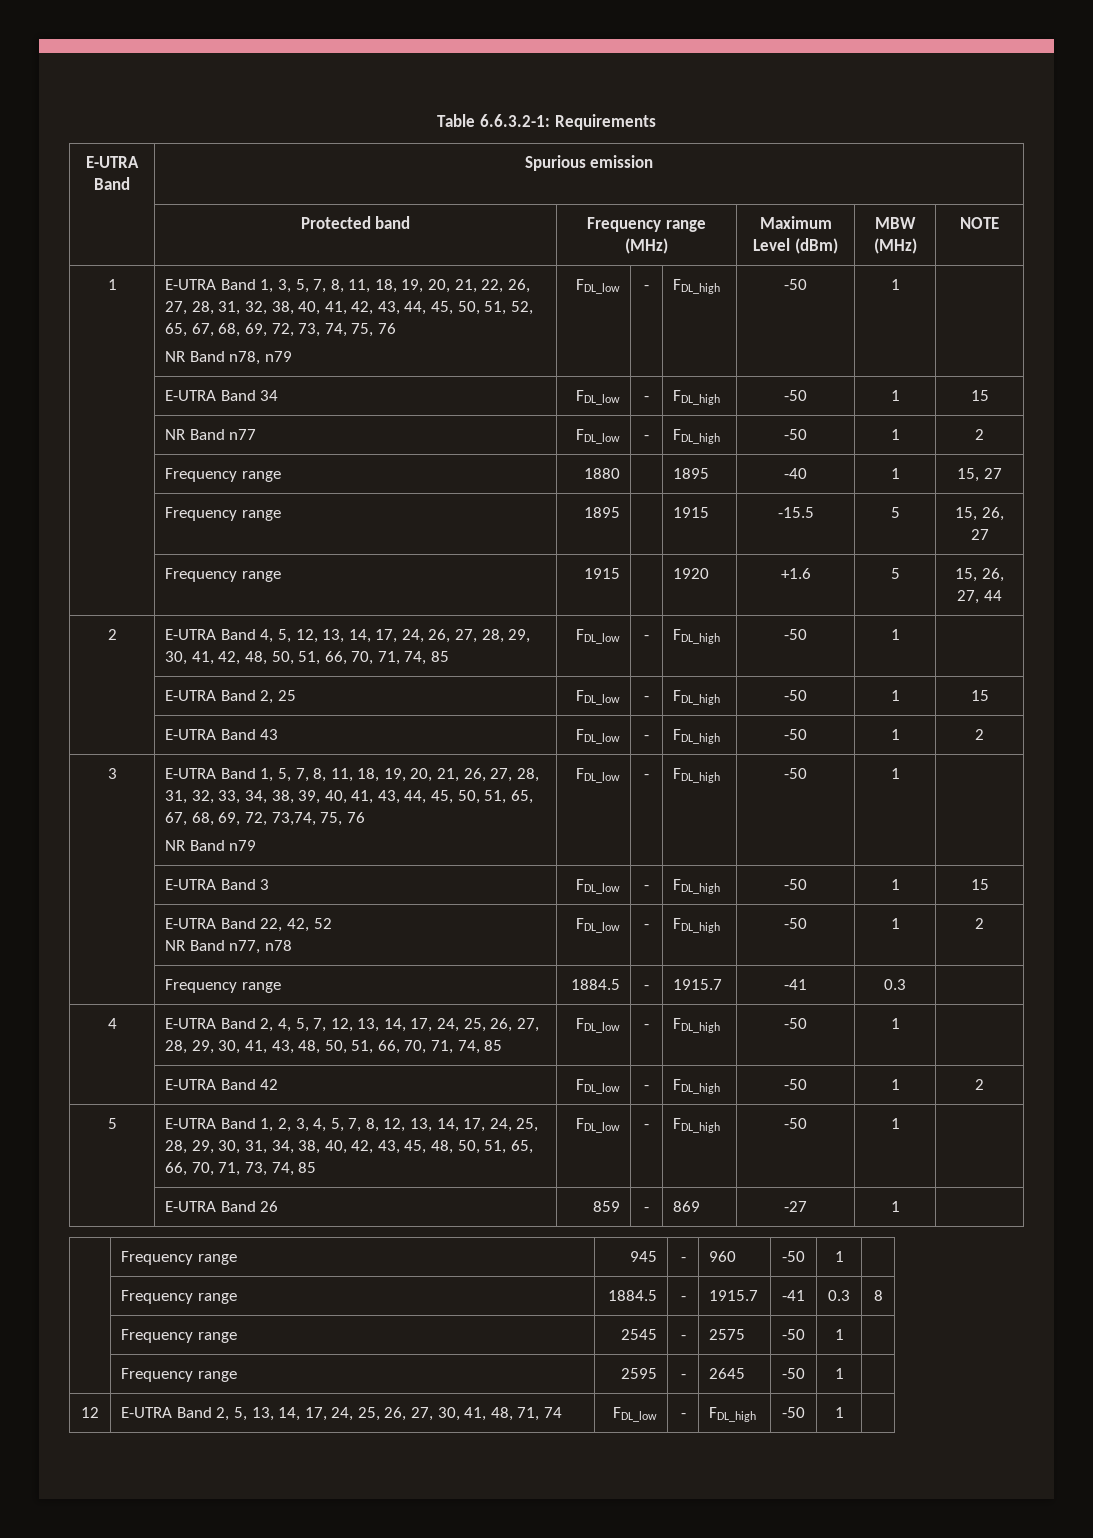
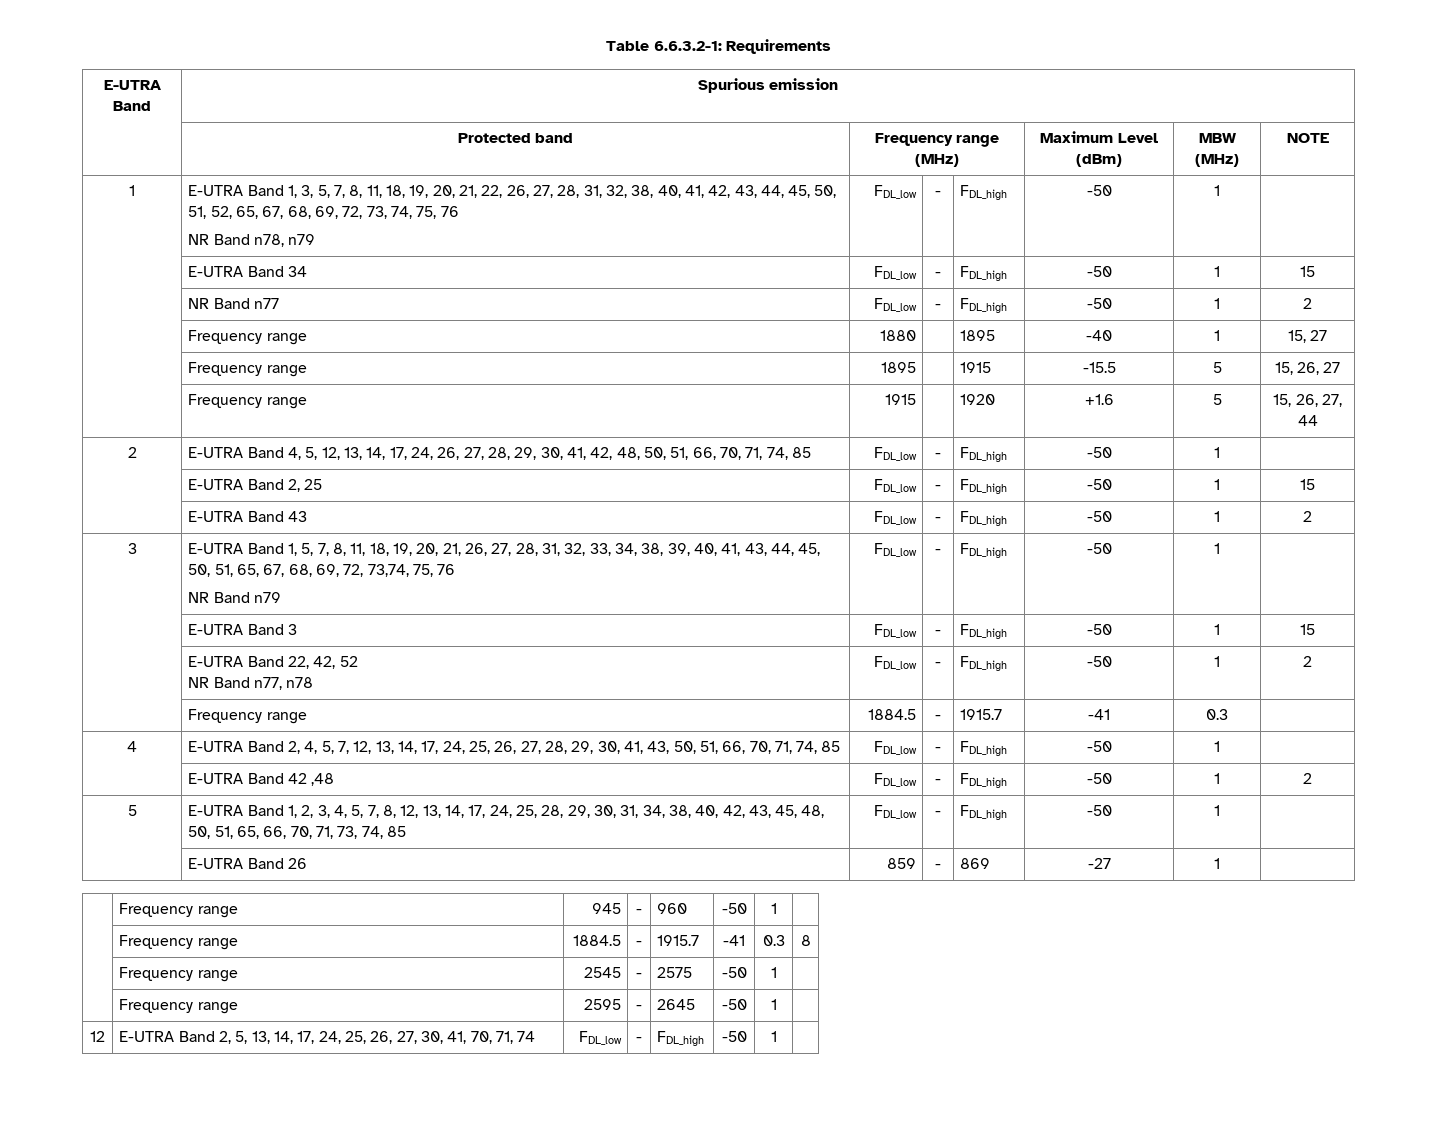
- 4 | E-UTRA Band 2, 4, 5, 7, 12, 13, 14, 17, 24, 25, 26, 27, 28, 29, 30, 41, 43, 48, 50, 51, 66, 70, 71, 74, 85 | FDL_low | - | FDL_high | -50 | 1 |
+ 4 | E-UTRA Band 2, 4, 5, 7, 12, 13, 14, 17, 24, 25, 26, 27, 28, 29, 30, 41, 43, 50, 51, 66, 70, 71, 74, 85 | FDL_low | - | FDL_high | -50 | 1 |
- | E-UTRA Band 42 | FDL_low | - | FDL_high | -50 | 1 | 2
+ | E-UTRA Band 42 ,48 | FDL_low | - | FDL_high | -50 | 1 | 2
- 12 | E-UTRA Band 2, 5, 13, 14, 17, 24, 25, 26, 27, 30, 41, 48, 71, 74 | FDL_low | - | FDL_high | -50 | 1 |
+ 12 | E-UTRA Band 2, 5, 13, 14, 17, 24, 25, 26, 27, 30, 41, 70, 71, 74 | FDL_low | - | FDL_high | -50 | 1 |

